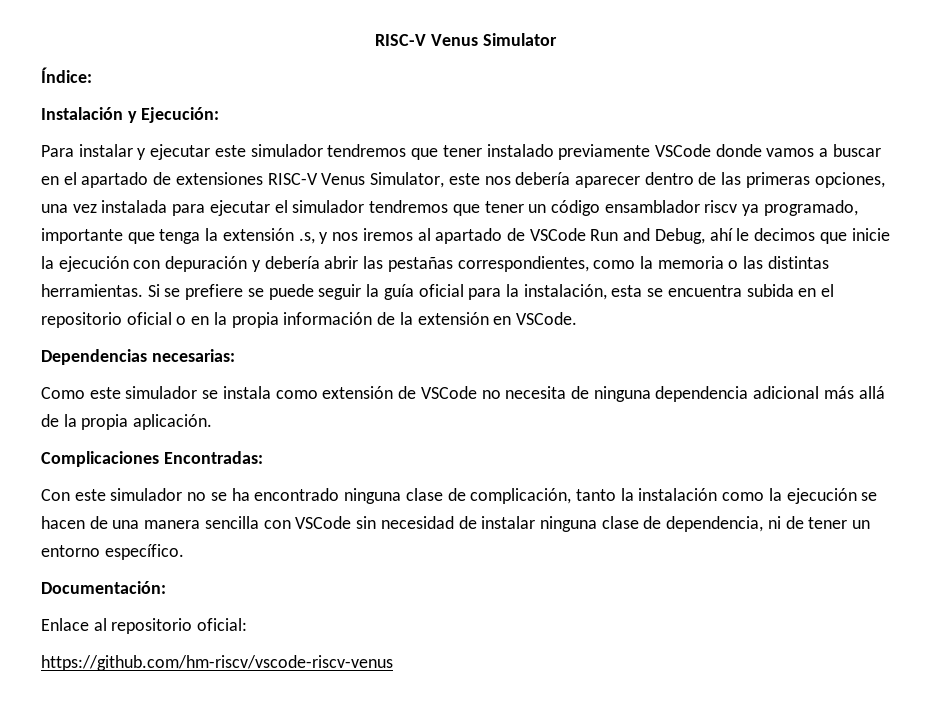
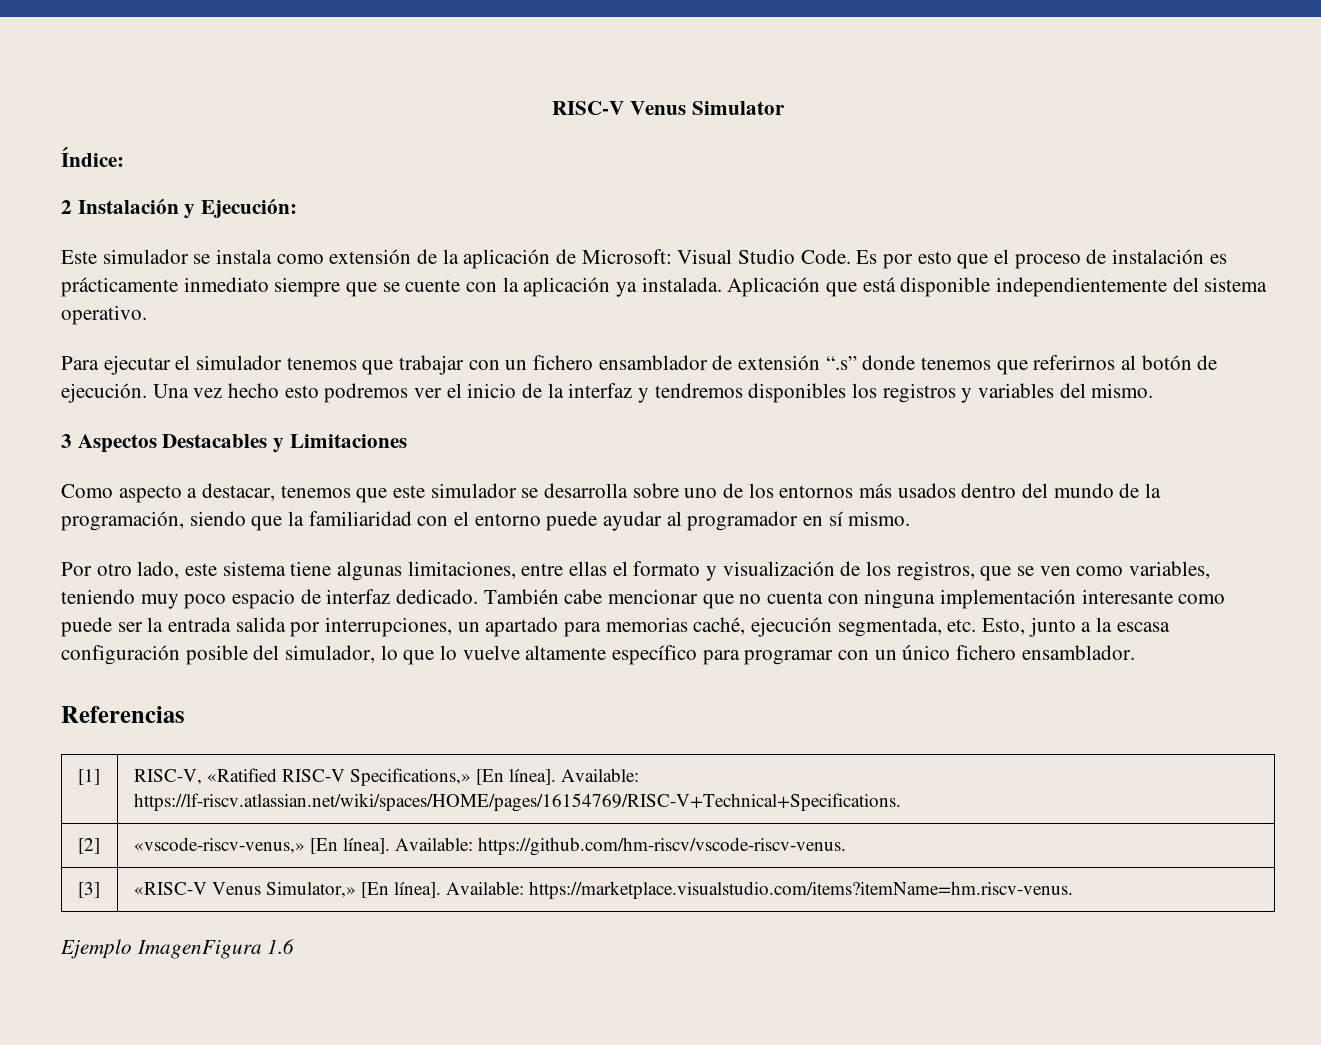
- Instalación y Ejecución:
+ 2 Instalación y Ejecución:
- Para instalar y ejecutar este simulador tendremos que tener instalado previamente VSCode donde vamos a buscar en el apartado de extensiones RISC-V Venus Simulator, este nos debería aparecer dentro de las primeras opciones, una vez instalada para ejecutar el simulador tendremos que tener un código ensamblador riscv ya programado, importante que tenga la extensión .s, y nos iremos al apartado de VSCode Run and Debug, ahí le decimos que inicie la ejecución con depuración y debería abrir las pestañas correspondientes, como la memoria o las distintas herramientas. Si se prefiere se puede seguir la guía oficial para la instalación, esta se encuentra subida en el repositorio oficial o en la propia información de la extensión en VSCode.
- Dependencias necesarias:
- Como este simulador se instala como extensión de VSCode no necesita de ninguna dependencia adicional más allá de la propia aplicación.
- Complicaciones Encontradas:
- Con este simulador no se ha encontrado ninguna clase de complicación, tanto la instalación como la ejecución se hacen de una manera sencilla con VSCode sin necesidad de instalar ninguna clase de dependencia, ni de tener un entorno específico.
- Documentación:
- Enlace al repositorio oficial:
- https://github.com/hm-riscv/vscode-riscv-venus
+ Este simulador se instala como extensión de la aplicación de Microsoft: Visual Studio Code. Es por esto que el proceso de instalación es prácticamente inmediato siempre que se cuente con la aplicación ya instalada. Aplicación que está disponible independientemente del sistema operativo.
+ Para ejecutar el simulador tenemos que trabajar con un fichero ensamblador de extensión “.s” donde tenemos que referirnos al botón de ejecución. Una vez hecho esto podremos ver el inicio de la interfaz y tendremos disponibles los registros y variables del mismo.
+ 3 Aspectos Destacables y Limitaciones
+ Como aspecto a destacar, tenemos que este simulador se desarrolla sobre uno de los entornos más usados dentro del mundo de la programación, siendo que la familiaridad con el entorno puede ayudar al programador en sí mismo.
+ Por otro lado, este sistema tiene algunas limitaciones, entre ellas el formato y visualización de los registros, que se ven como variables, teniendo muy poco espacio de interfaz dedicado. También cabe mencionar que no cuenta con ninguna implementación interesante como puede ser la entrada salida por interrupciones, un apartado para memorias caché, ejecución segmentada, etc. Esto, junto a la escasa configuración posible del simulador, lo que lo vuelve altamente específico para programar con un único fichero ensamblador.
+ Referencias
+ [1] | RISC-V, «Ratified RISC-V Specifications,» [En línea]. Available: https://lf-riscv.atlassian.net/wiki/spaces/HOME/pages/16154769/RISC-V+Technical+Specifications.
+ [2] | «vscode-riscv-venus,» [En línea]. Available: https://github.com/hm-riscv/vscode-riscv-venus.
+ [3] | «RISC-V Venus Simulator,» [En línea]. Available: https://marketplace.visualstudio.com/items?itemName=hm.riscv-venus.
+ Ejemplo ImagenFigura 1.6

